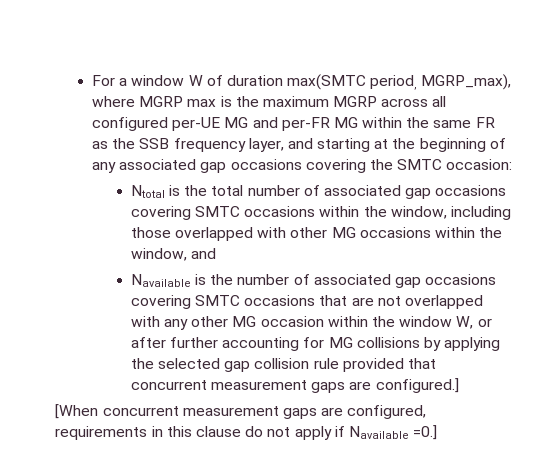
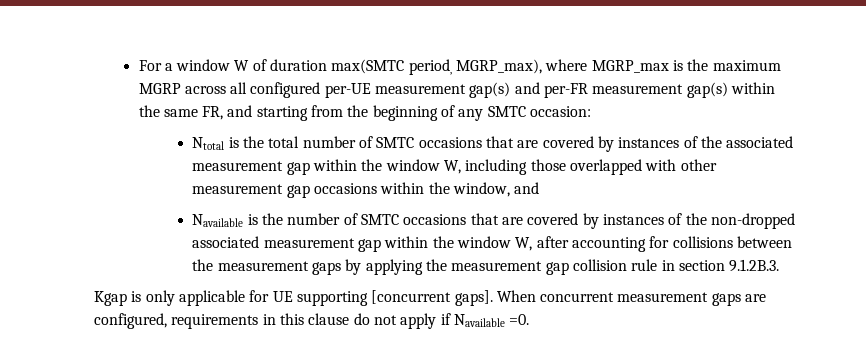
- For a window W of duration max(SMTC period, MGRP_max), where MGRP max is the maximum MGRP across all configured per-UE MG and per-FR MG within the same FR as the SSB frequency layer, and starting at the beginning of any associated gap occasions covering the SMTC occasion:
+ For a window W of duration max(SMTC period, MGRP_max), where MGRP_max is the maximum MGRP across all configured per-UE measurement gap(s) and per-FR measurement gap(s) within the same FR, and starting from the beginning of any SMTC occasion:
- Ntotal is the total number of associated gap occasions covering SMTC occasions within the window, including those overlapped with other MG occasions within the window, and
+ Ntotal is the total number of SMTC occasions that are covered by instances of the associated measurement gap within the window W, including those overlapped with other measurement gap occasions within the window, and
- Navailable is the number of associated gap occasions covering SMTC occasions that are not overlapped with any other MG occasion within the window W, or after further accounting for MG collisions by applying the selected gap collision rule provided that concurrent measurement gaps are configured.]
- [When concurrent measurement gaps are configured, requirements in this clause do not apply if Navailable =0.]
+ Navailable is the number of SMTC occasions that are covered by instances of the non-dropped associated measurement gap within the window W, after accounting for collisions between the measurement gaps by applying the measurement gap collision rule in section 9.1.2B.3.
+ Kgap is only applicable for UE supporting [concurrent gaps]. When concurrent measurement gaps are configured, requirements in this clause do not apply if Navailable =0.

